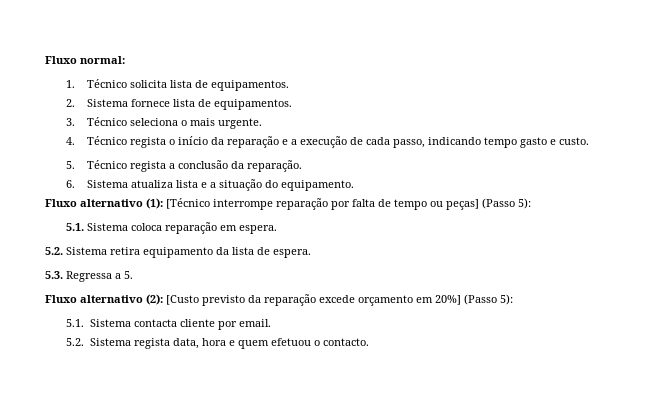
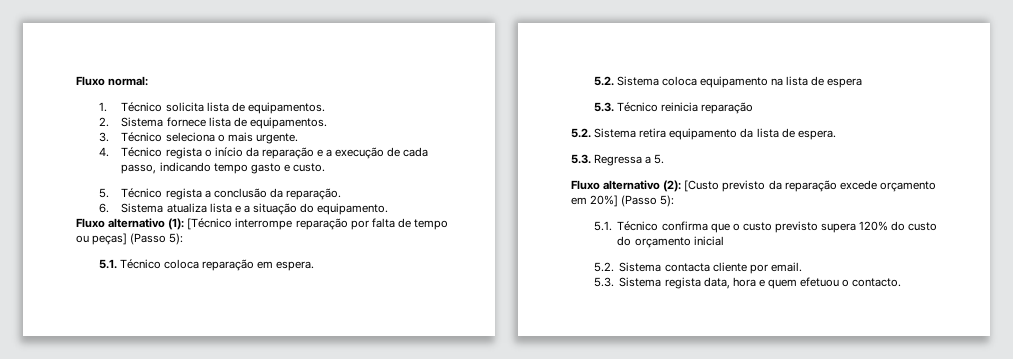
- 5.1. Sistema coloca reparação em espera.
+ 5.1. Técnico coloca reparação em espera.
+ 5.2. Sistema coloca equipamento na lista de espera
+ 5.3. Técnico reinicia reparação
- 5.1. Sistema contacta cliente por email.
+ 5.1. Técnico confirma que o custo previsto supera 120% do custo do orçamento inicial
+ 5.2. Sistema contacta cliente por email.
- 5.2. Sistema regista data, hora e quem efetuou o contacto.
+ 5.3. Sistema regista data, hora e quem efetuou o contacto.

